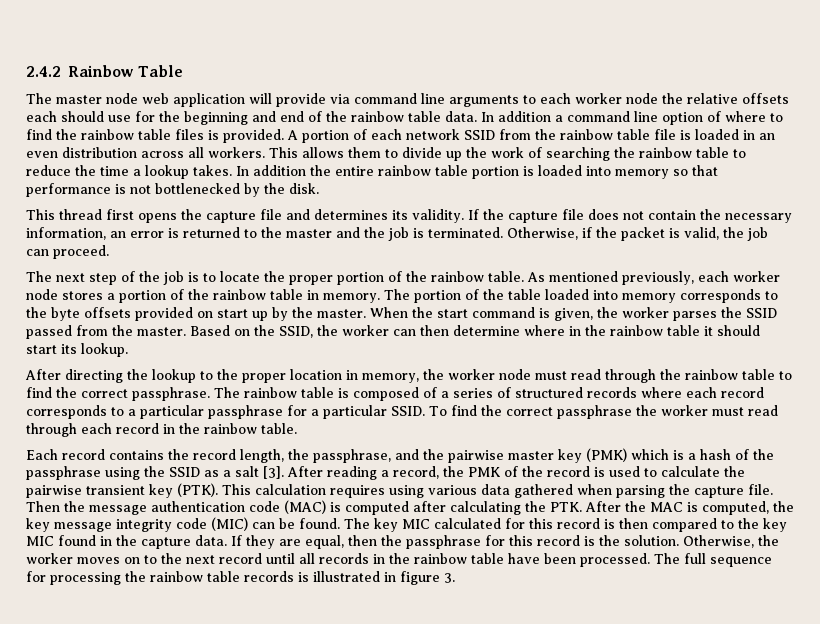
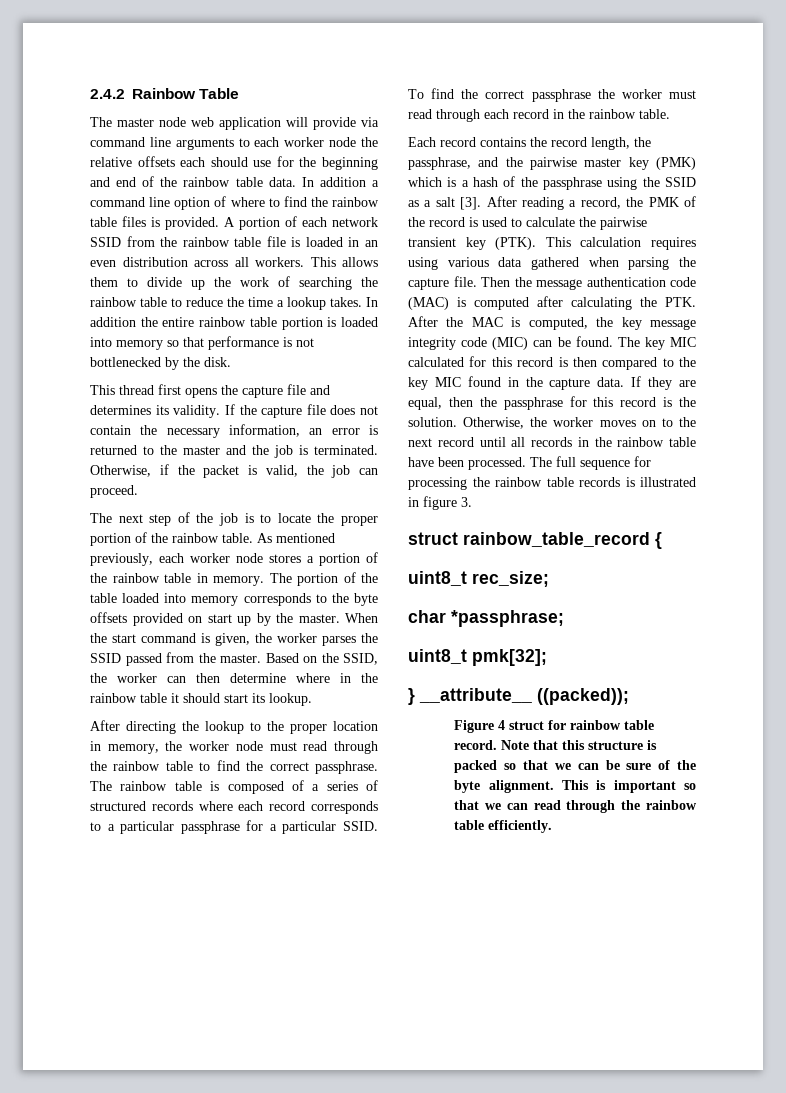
+ struct rainbow_table_record {
+ uint8_t rec_size;
+ char *passphrase;
+ uint8_t pmk[32];
+ } __attribute__ ((packed));
+ Figure 4 struct for rainbow table record. Note that this structure is packed so that we can be sure of the byte alignment. This is important so that we can read through the rainbow table efficiently.

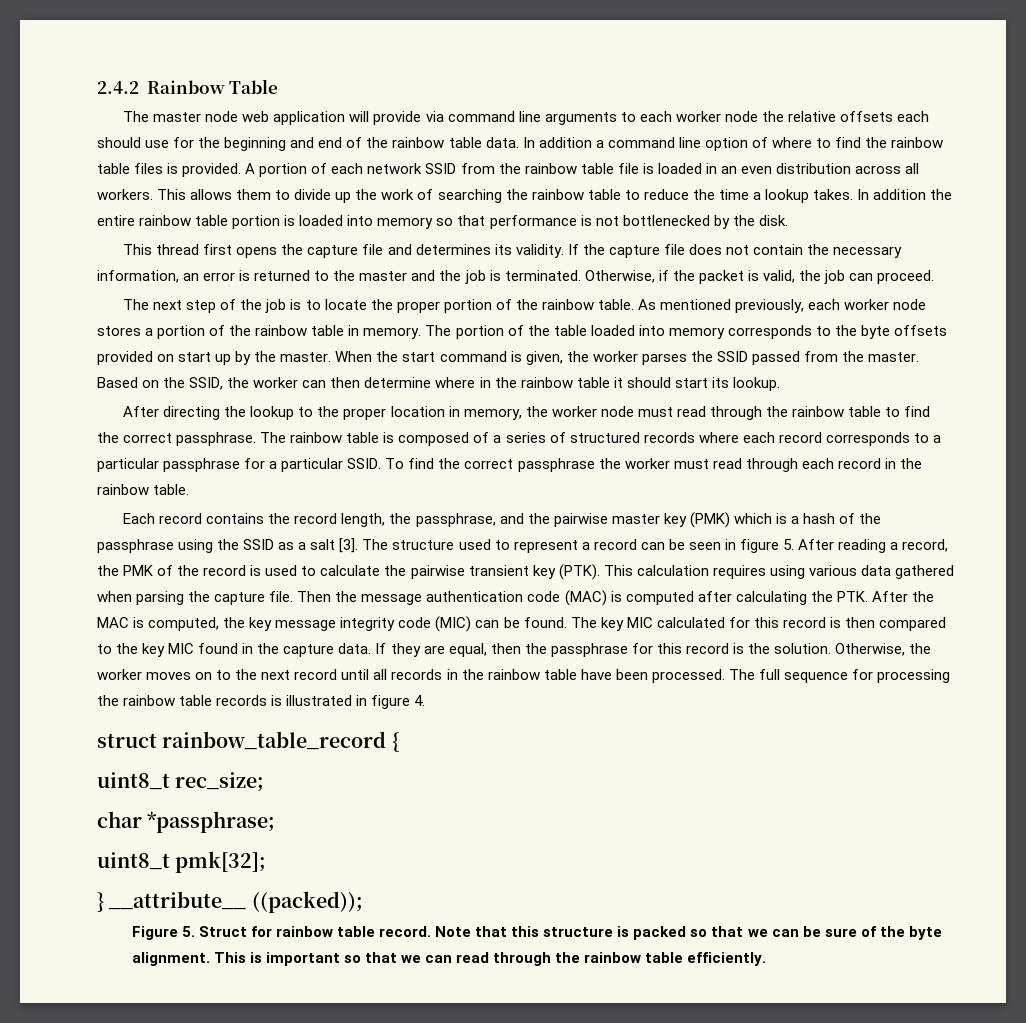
- After reading a record, the PMK of the record is used to calculate the pairwise transient key (PTK).
+ The structure used to represent a record can be seen in figure 5. After reading a record, the PMK of the record is used to calculate the pairwise transient key (PTK).
- The full sequence for processing the rainbow table records is illustrated in figure 3.
+ The full sequence for processing the rainbow table records is illustrated in figure 4.
- Figure 4 struct for rainbow table record.
+ Figure 5. Struct for rainbow table record.

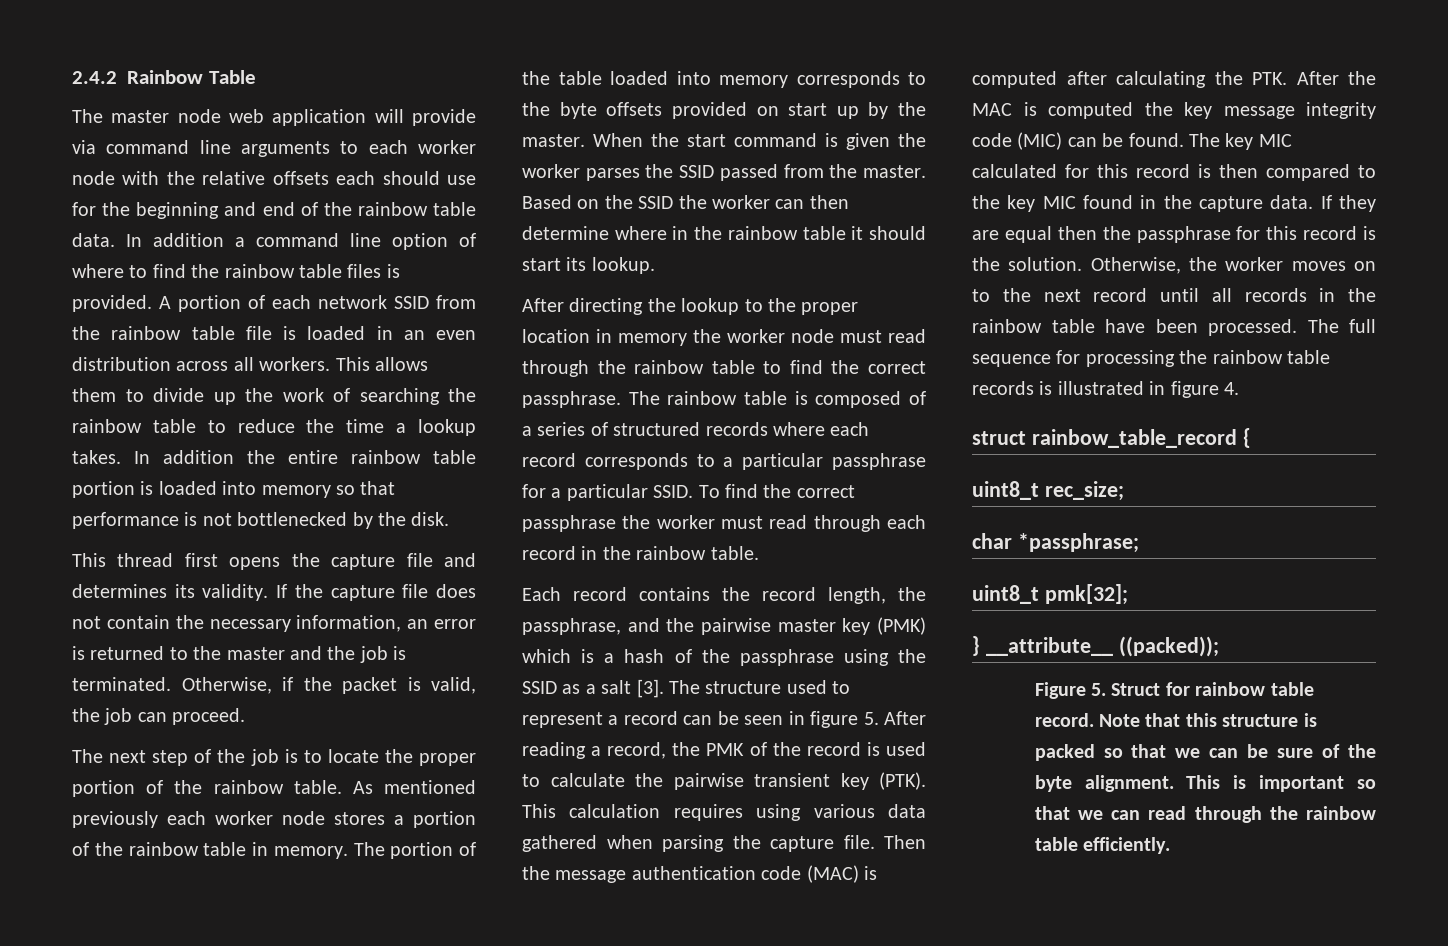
- The master node web application will provide via command line arguments to each worker node the relative offsets each should use for the beginning and end of the rainbow table data.
+ The master node web application will provide via command line arguments to each worker node with the relative offsets each should use for the beginning and end of the rainbow table data.
- As mentioned previously, each worker node stores a portion of the rainbow table in memory.
+ As mentioned previously each worker node stores a portion of the rainbow table in memory.
- When the start command is given, the worker parses the SSID passed from the master.
+ When the start command is given the worker parses the SSID passed from the master.
- Based on the SSID, the worker can then determine where in the rainbow table it should start its lookup.
+ Based on the SSID the worker can then determine where in the rainbow table it should start its lookup.
- After directing the lookup to the proper location in memory, the worker node must read through the rainbow table to find the correct passphrase.
+ After directing the lookup to the proper location in memory the worker node must read through the rainbow table to find the correct passphrase.
- Then the message authentication code (MAC) is computed after calculating the PTK. After the MAC is computed, the key message integrity code (MIC) can be found.
+ Then the message authentication code (MAC) is computed after calculating the PTK. After the MAC is computed the key message integrity code (MIC) can be found.
- If they are equal, then the passphrase for this record is the solution.
+ If they are equal then the passphrase for this record is the solution.

